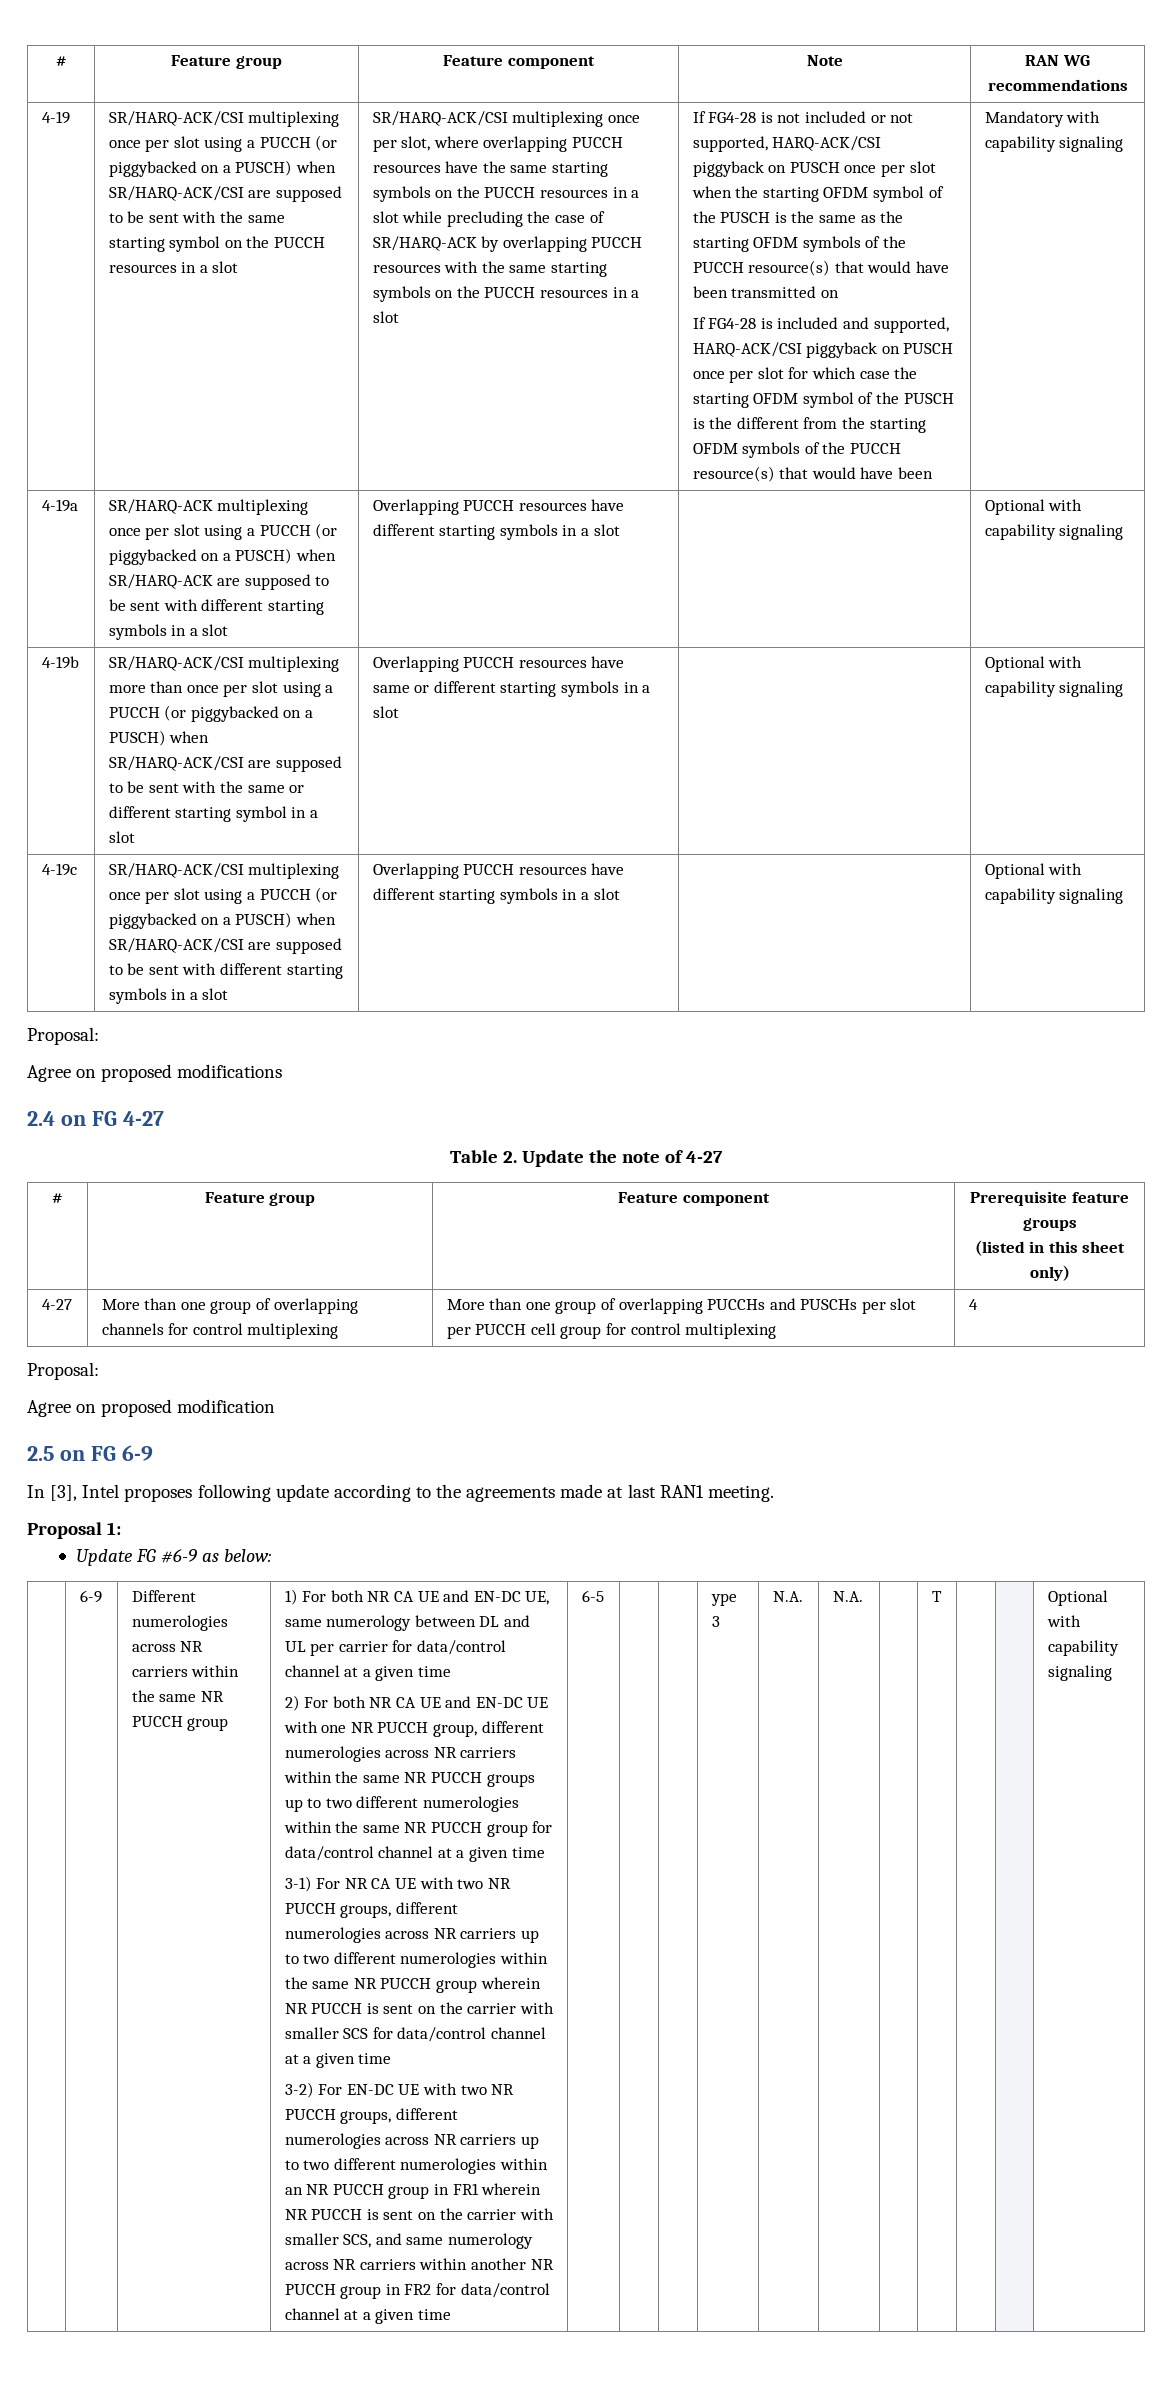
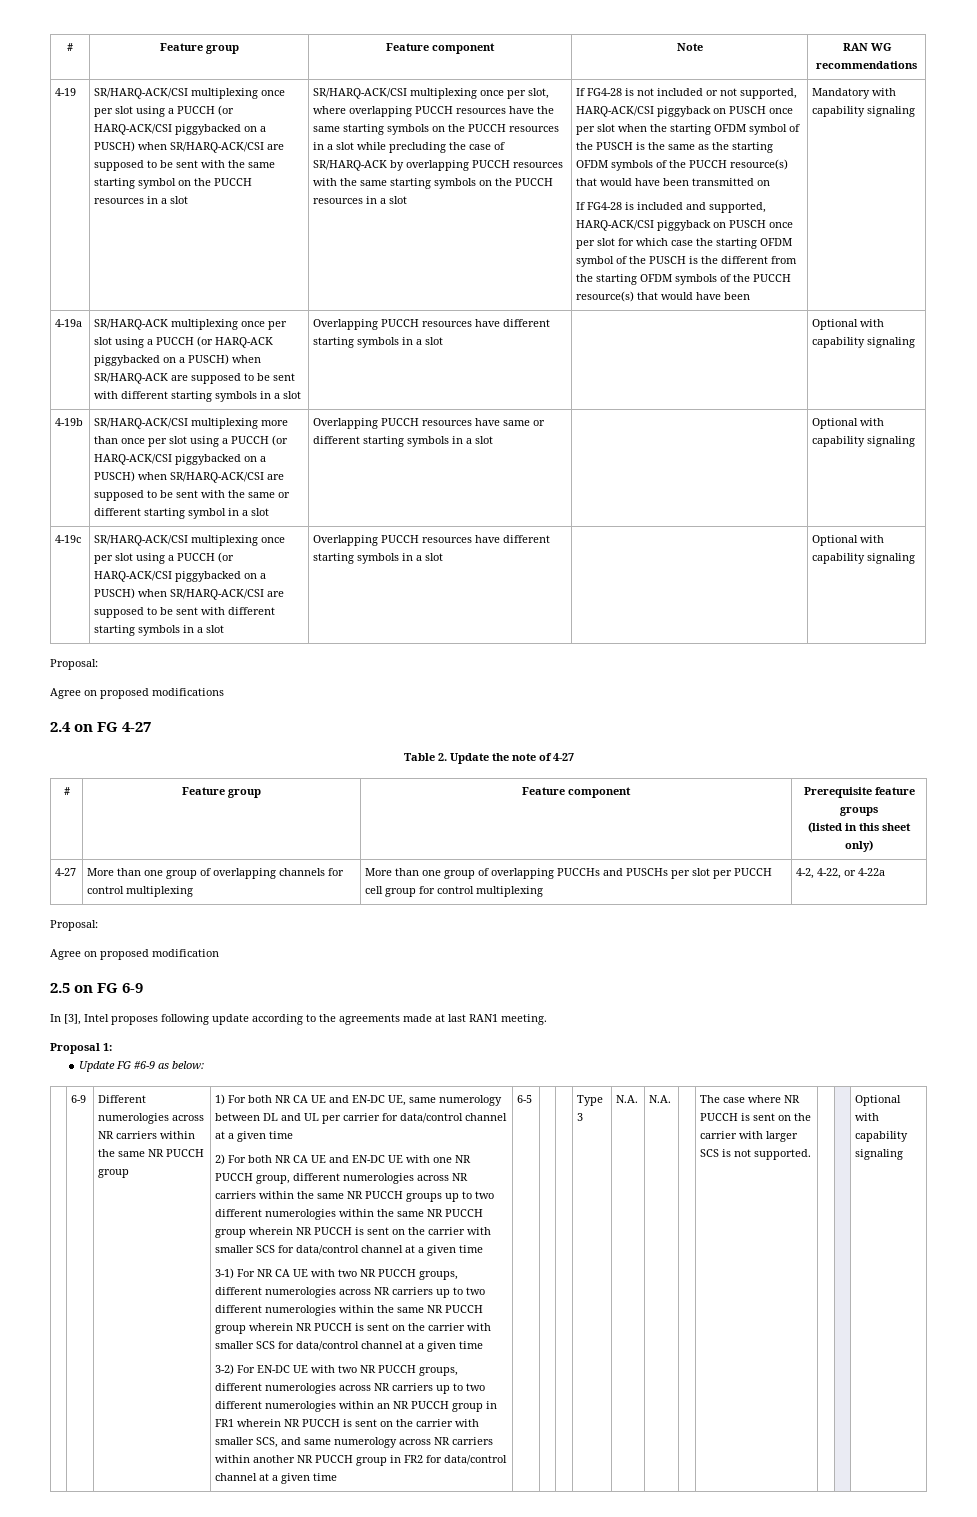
- SR/HARQ-ACK/CSI multiplexing once per slot using a PUCCH (or piggybacked on a PUSCH) when SR/HARQ-ACK/CSI are supposed to be sent with the same starting symbol on the PUCCH resources in a slot
+ SR/HARQ-ACK/CSI multiplexing once per slot using a PUCCH (or HARQ-ACK/CSI piggybacked on a PUSCH) when SR/HARQ-ACK/CSI are supposed to be sent with the same starting symbol on the PUCCH resources in a slot
- SR/HARQ-ACK multiplexing once per slot using a PUCCH (or piggybacked on a PUSCH) when SR/HARQ-ACK are supposed to be sent with different starting symbols in a slot
+ SR/HARQ-ACK multiplexing once per slot using a PUCCH (or HARQ-ACK piggybacked on a PUSCH) when SR/HARQ-ACK are supposed to be sent with different starting symbols in a slot
- SR/HARQ-ACK/CSI multiplexing more than once per slot using a PUCCH (or piggybacked on a PUSCH) when SR/HARQ-ACK/CSI are supposed to be sent with the same or different starting symbol in a slot
+ SR/HARQ-ACK/CSI multiplexing more than once per slot using a PUCCH (or HARQ-ACK/CSI piggybacked on a PUSCH) when SR/HARQ-ACK/CSI are supposed to be sent with the same or different starting symbol in a slot
- SR/HARQ-ACK/CSI multiplexing once per slot using a PUCCH (or piggybacked on a PUSCH) when SR/HARQ-ACK/CSI are supposed to be sent with different starting symbols in a slot
+ SR/HARQ-ACK/CSI multiplexing once per slot using a PUCCH (or HARQ-ACK/CSI piggybacked on a PUSCH) when SR/HARQ-ACK/CSI are supposed to be sent with different starting symbols in a slot
- 4-27 | More than one group of overlapping channels for control multiplexing | More than one group of overlapping PUCCHs and PUSCHs per slot per PUCCH cell group for control multiplexing | 4
+ 4-27 | More than one group of overlapping channels for control multiplexing | More than one group of overlapping PUCCHs and PUSCHs per slot per PUCCH cell group for control multiplexing | 4-2, 4-22, or 4-22a
- 2) For both NR CA UE and EN-DC UE with one NR PUCCH group, different numerologies across NR carriers within the same NR PUCCH groups up to two different numerologies within the same NR PUCCH group for data/control channel at a given time
+ 2) For both NR CA UE and EN-DC UE with one NR PUCCH group, different numerologies across NR carriers within the same NR PUCCH groups up to two different numerologies within the same NR PUCCH group wherein NR PUCCH is sent on the carrier with smaller SCS for data/control channel at a given time
- ype 3
+ Type 3
- T
+ The case where NR PUCCH is sent on the carrier with larger SCS is not supported.

